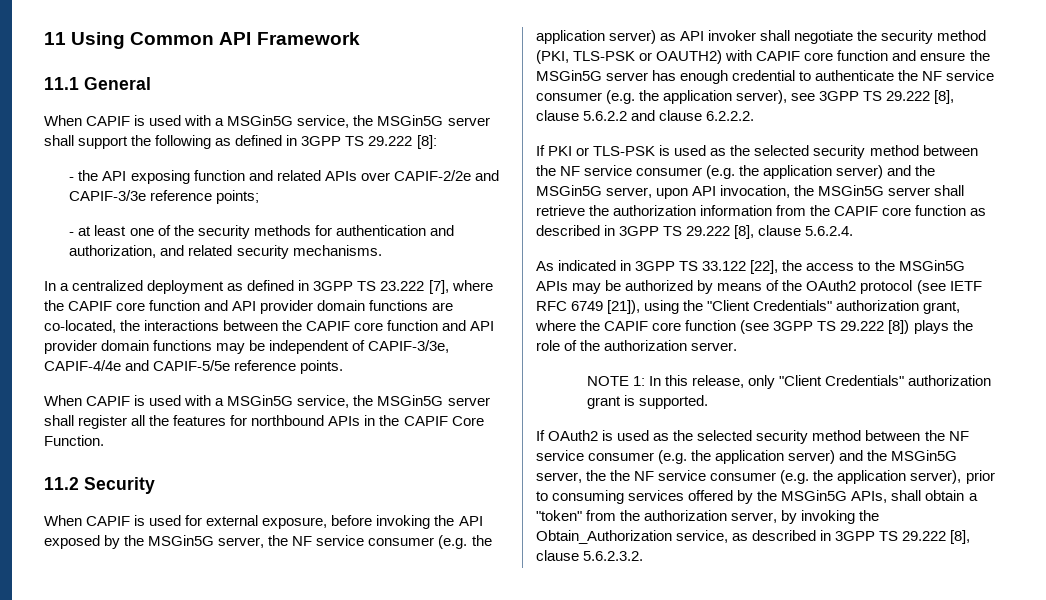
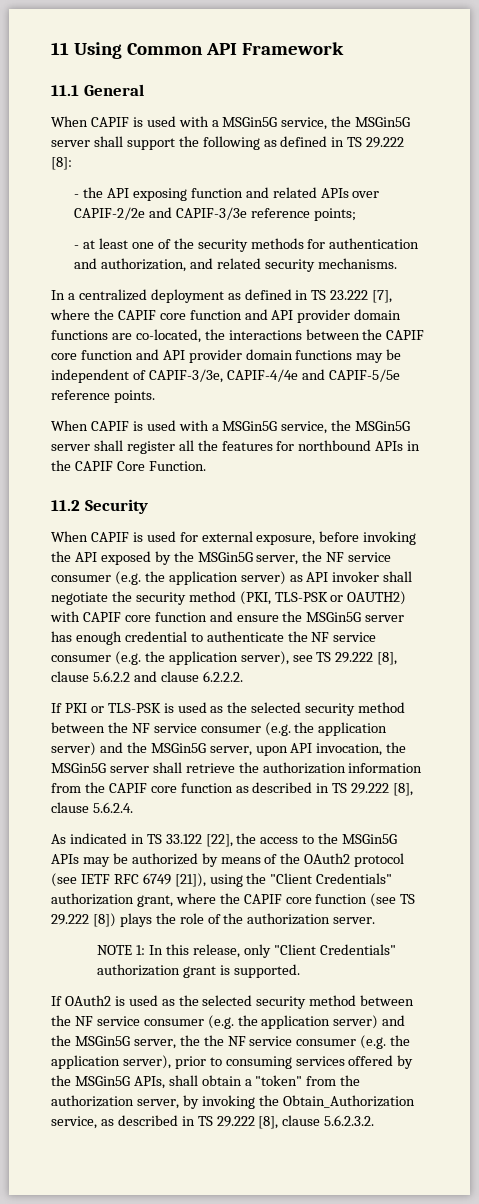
- When CAPIF is used with a MSGin5G service, the MSGin5G server shall support the following as defined in 3GPP TS 29.222 [8]:
+ When CAPIF is used with a MSGin5G service, the MSGin5G server shall support the following as defined in TS 29.222 [8]:
- In a centralized deployment as defined in 3GPP TS 23.222 [7], where the CAPIF core function and API provider domain functions are co-located, the interactions between the CAPIF core function and API provider domain functions may be independent of CAPIF-3/3e, CAPIF-4/4e and CAPIF-5/5e reference points.
+ In a centralized deployment as defined in TS 23.222 [7], where the CAPIF core function and API provider domain functions are co-located, the interactions between the CAPIF core function and API provider domain functions may be independent of CAPIF-3/3e, CAPIF-4/4e and CAPIF-5/5e reference points.
- When CAPIF is used for external exposure, before invoking the API exposed by the MSGin5G server, the NF service consumer (e.g. the application server) as API invoker shall negotiate the security method (PKI, TLS-PSK or OAUTH2) with CAPIF core function and ensure the MSGin5G server has enough credential to authenticate the NF service consumer (e.g. the application server), see 3GPP TS 29.222 [8], clause 5.6.2.2 and clause 6.2.2.2.
+ When CAPIF is used for external exposure, before invoking the API exposed by the MSGin5G server, the NF service consumer (e.g. the application server) as API invoker shall negotiate the security method (PKI, TLS-PSK or OAUTH2) with CAPIF core function and ensure the MSGin5G server has enough credential to authenticate the NF service consumer (e.g. the application server), see TS 29.222 [8], clause 5.6.2.2 and clause 6.2.2.2.
- If PKI or TLS-PSK is used as the selected security method between the NF service consumer (e.g. the application server) and the MSGin5G server, upon API invocation, the MSGin5G server shall retrieve the authorization information from the CAPIF core function as described in 3GPP TS 29.222 [8], clause 5.6.2.4.
+ If PKI or TLS-PSK is used as the selected security method between the NF service consumer (e.g. the application server) and the MSGin5G server, upon API invocation, the MSGin5G server shall retrieve the authorization information from the CAPIF core function as described in TS 29.222 [8], clause 5.6.2.4.
- As indicated in 3GPP TS 33.122 [22], the access to the MSGin5G APIs may be authorized by means of the OAuth2 protocol (see IETF RFC 6749 [21]), using the "Client Credentials" authorization grant, where the CAPIF core function (see 3GPP TS 29.222 [8]) plays the role of the authorization server.
+ As indicated in TS 33.122 [22], the access to the MSGin5G APIs may be authorized by means of the OAuth2 protocol (see IETF RFC 6749 [21]), using the "Client Credentials" authorization grant, where the CAPIF core function (see TS 29.222 [8]) plays the role of the authorization server.
- If OAuth2 is used as the selected security method between the NF service consumer (e.g. the application server) and the MSGin5G server, the the NF service consumer (e.g. the application server), prior to consuming services offered by the MSGin5G APIs, shall obtain a "token" from the authorization server, by invoking the Obtain_Authorization service, as described in 3GPP TS 29.222 [8], clause 5.6.2.3.2.
+ If OAuth2 is used as the selected security method between the NF service consumer (e.g. the application server) and the MSGin5G server, the the NF service consumer (e.g. the application server), prior to consuming services offered by the MSGin5G APIs, shall obtain a "token" from the authorization server, by invoking the Obtain_Authorization service, as described in TS 29.222 [8], clause 5.6.2.3.2.

